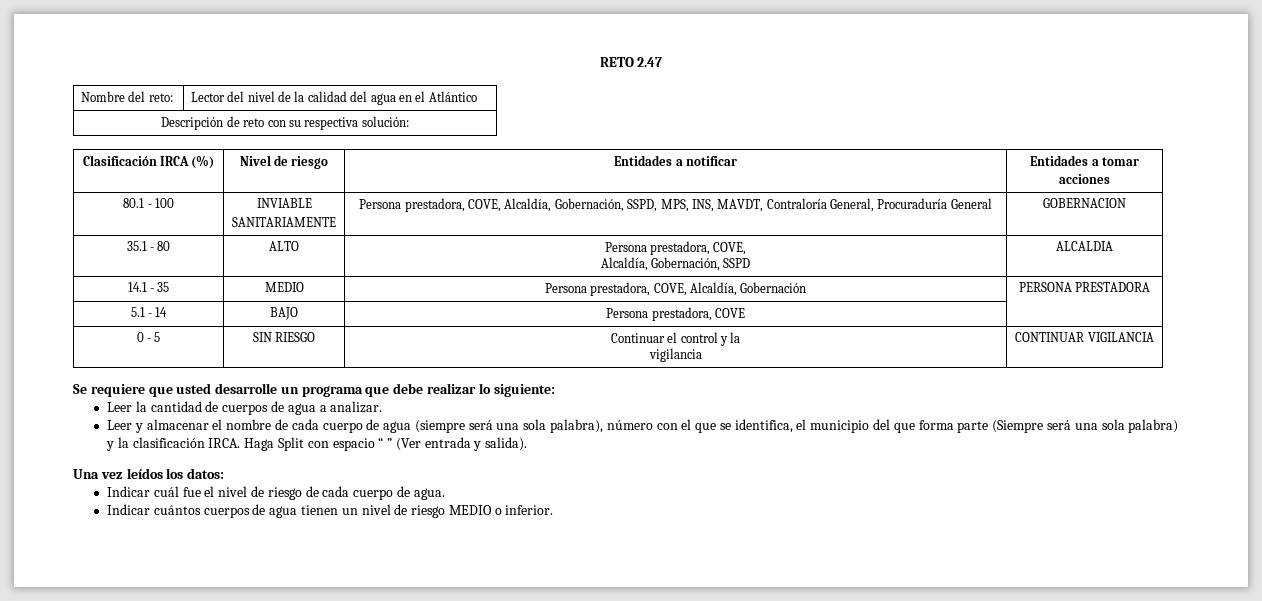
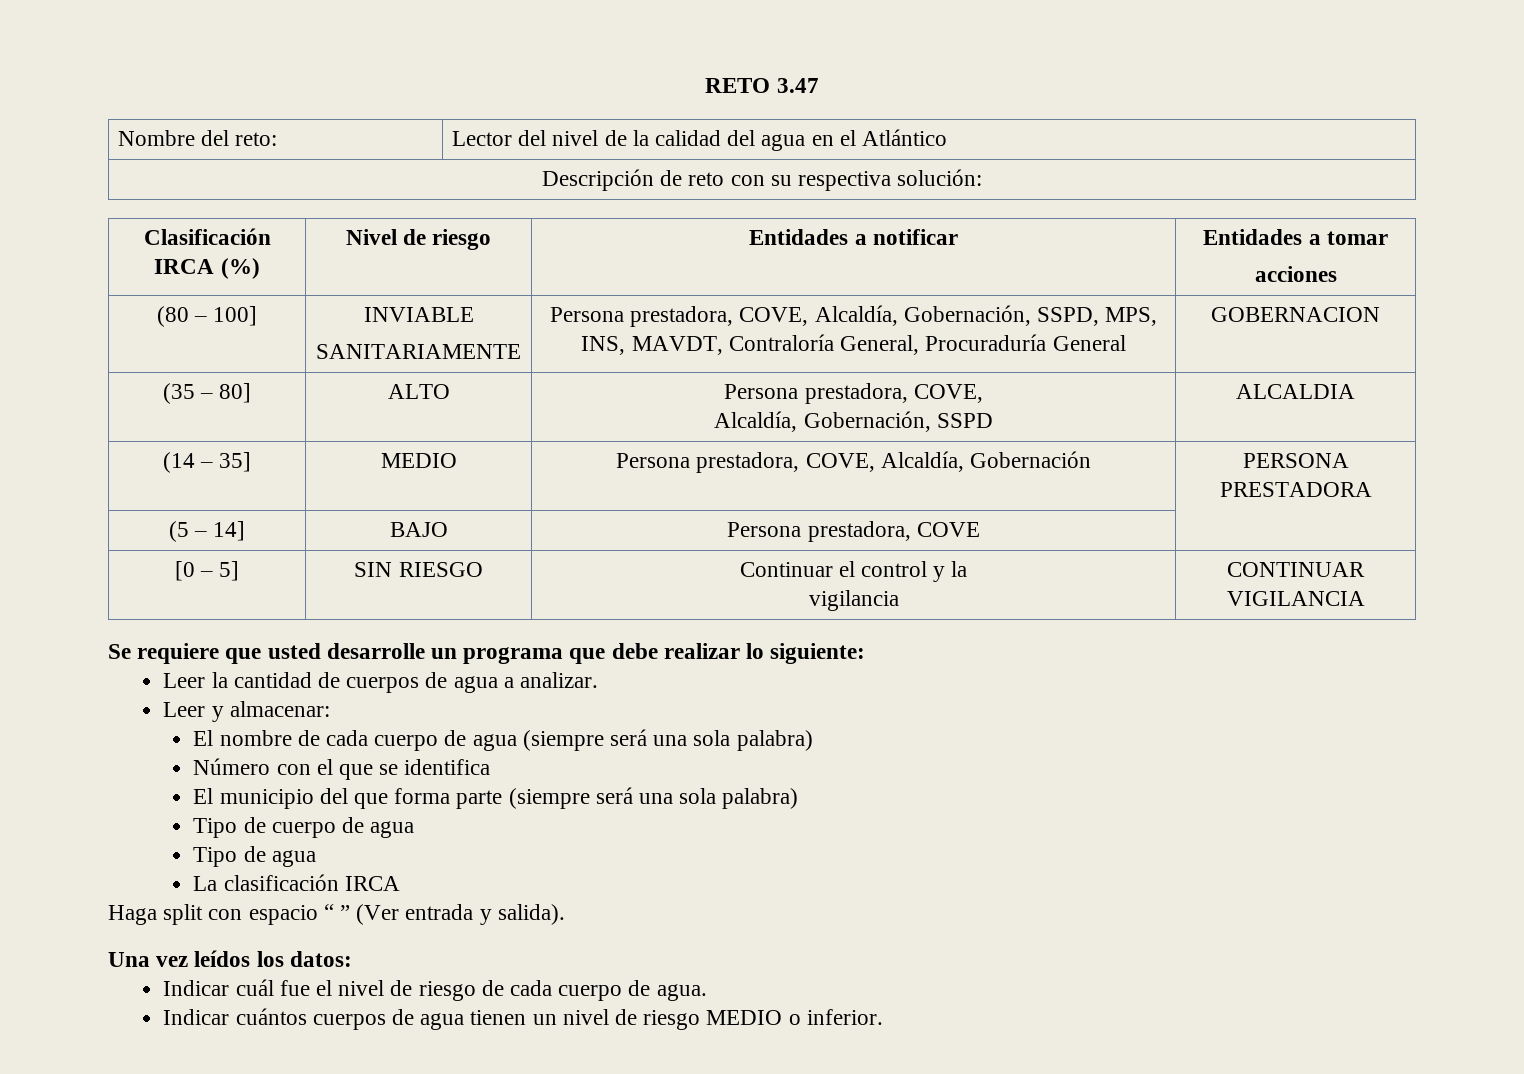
- RETO 2.47
+ RETO 3.47
- 80.1 - 100 | INVIABLE
+ (80 – 100] | INVIABLE
- 35.1 - 80 | ALTO | Persona prestadora, COVE,
+ (35 – 80] | ALTO | Persona prestadora, COVE,
- 14.1 - 35 | MEDIO | Persona prestadora, COVE, Alcaldía, Gobernación | PERSONA PRESTADORA
+ (14 – 35] | MEDIO | Persona prestadora, COVE, Alcaldía, Gobernación | PERSONA PRESTADORA
- 5.1 - 14 | BAJO | Persona prestadora, COVE |
+ (5 – 14] | BAJO | Persona prestadora, COVE |
- 0 - 5 | SIN RIESGO | Continuar el control y la
+ [0 – 5] | SIN RIESGO | Continuar el control y la
- Leer y almacenar el nombre de cada cuerpo de agua (siempre será una sola palabra), número con el que se identifica, el municipio del que forma parte (Siempre será una sola palabra) y la clasificación IRCA. Haga Split con espacio “ ” (Ver entrada y salida).
+ Leer y almacenar:
+ El nombre de cada cuerpo de agua (siempre será una sola palabra)
+ Número con el que se identifica
+ El municipio del que forma parte (siempre será una sola palabra)
+ Tipo de cuerpo de agua
+ Tipo de agua
+ La clasificación IRCA
+ Haga split con espacio “ ” (Ver entrada y salida).

